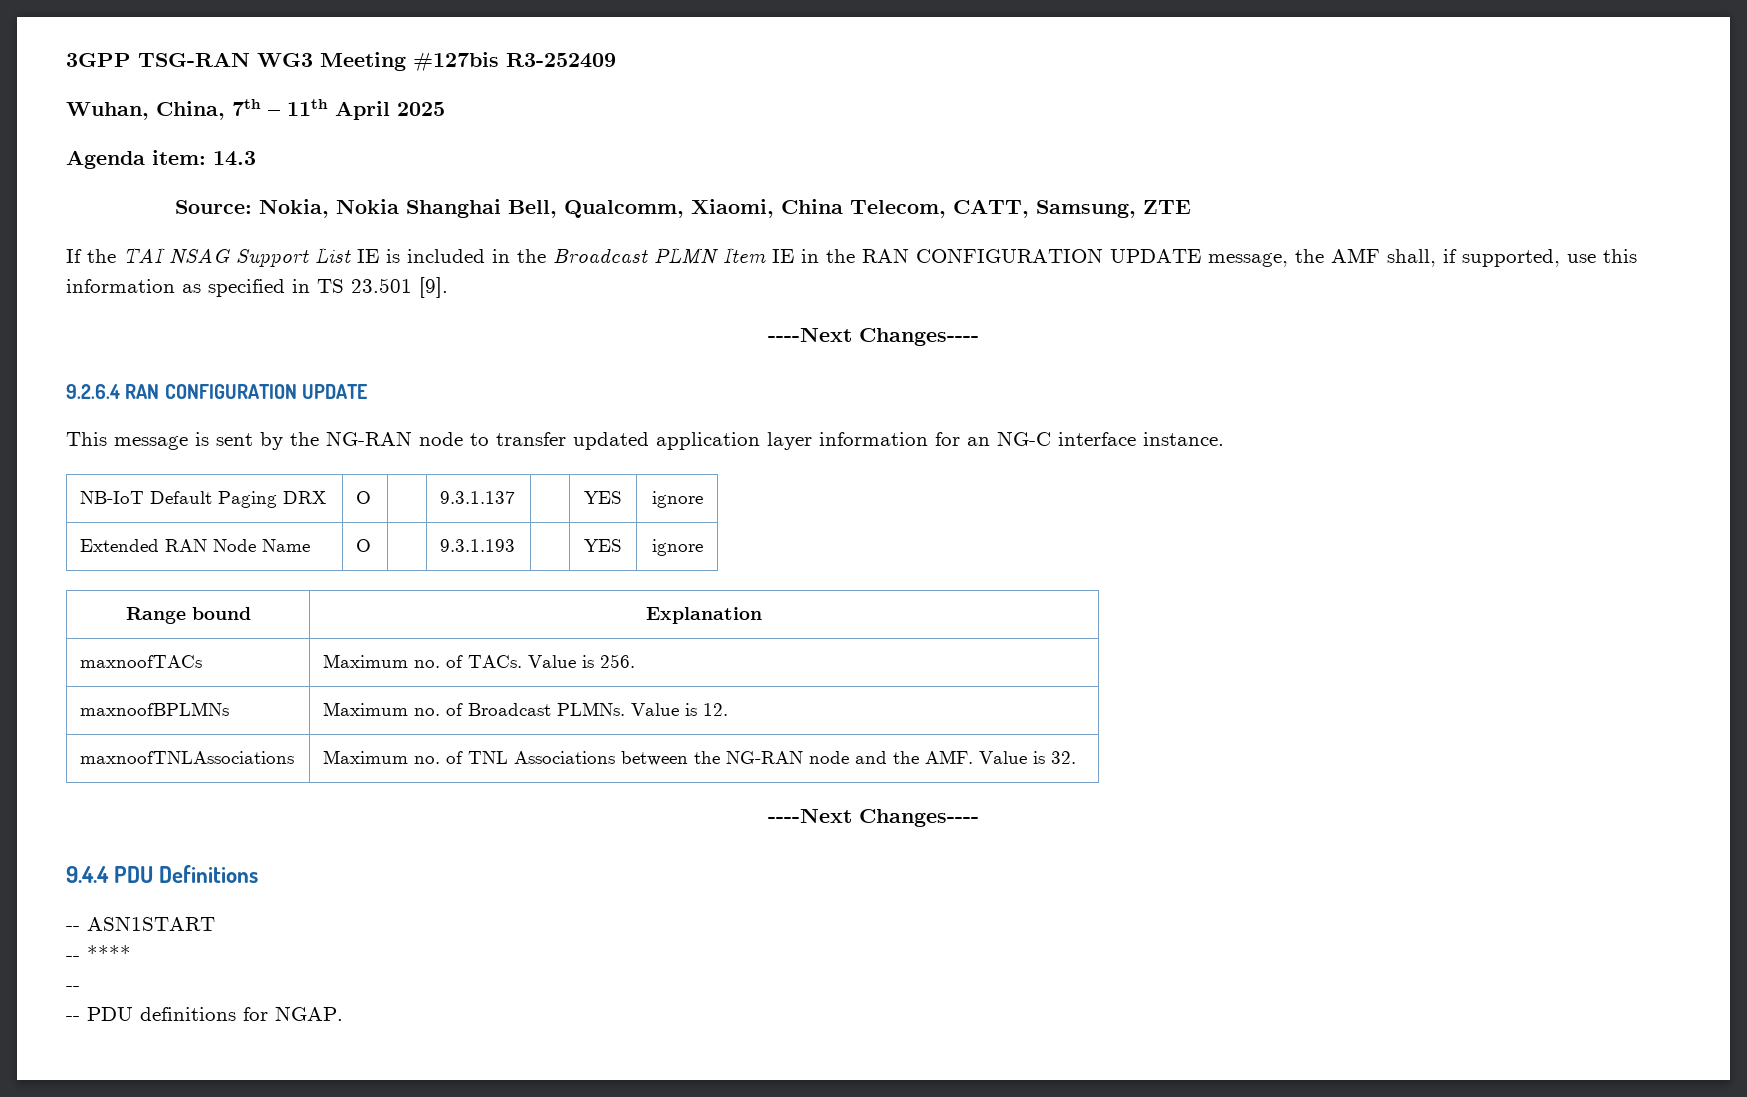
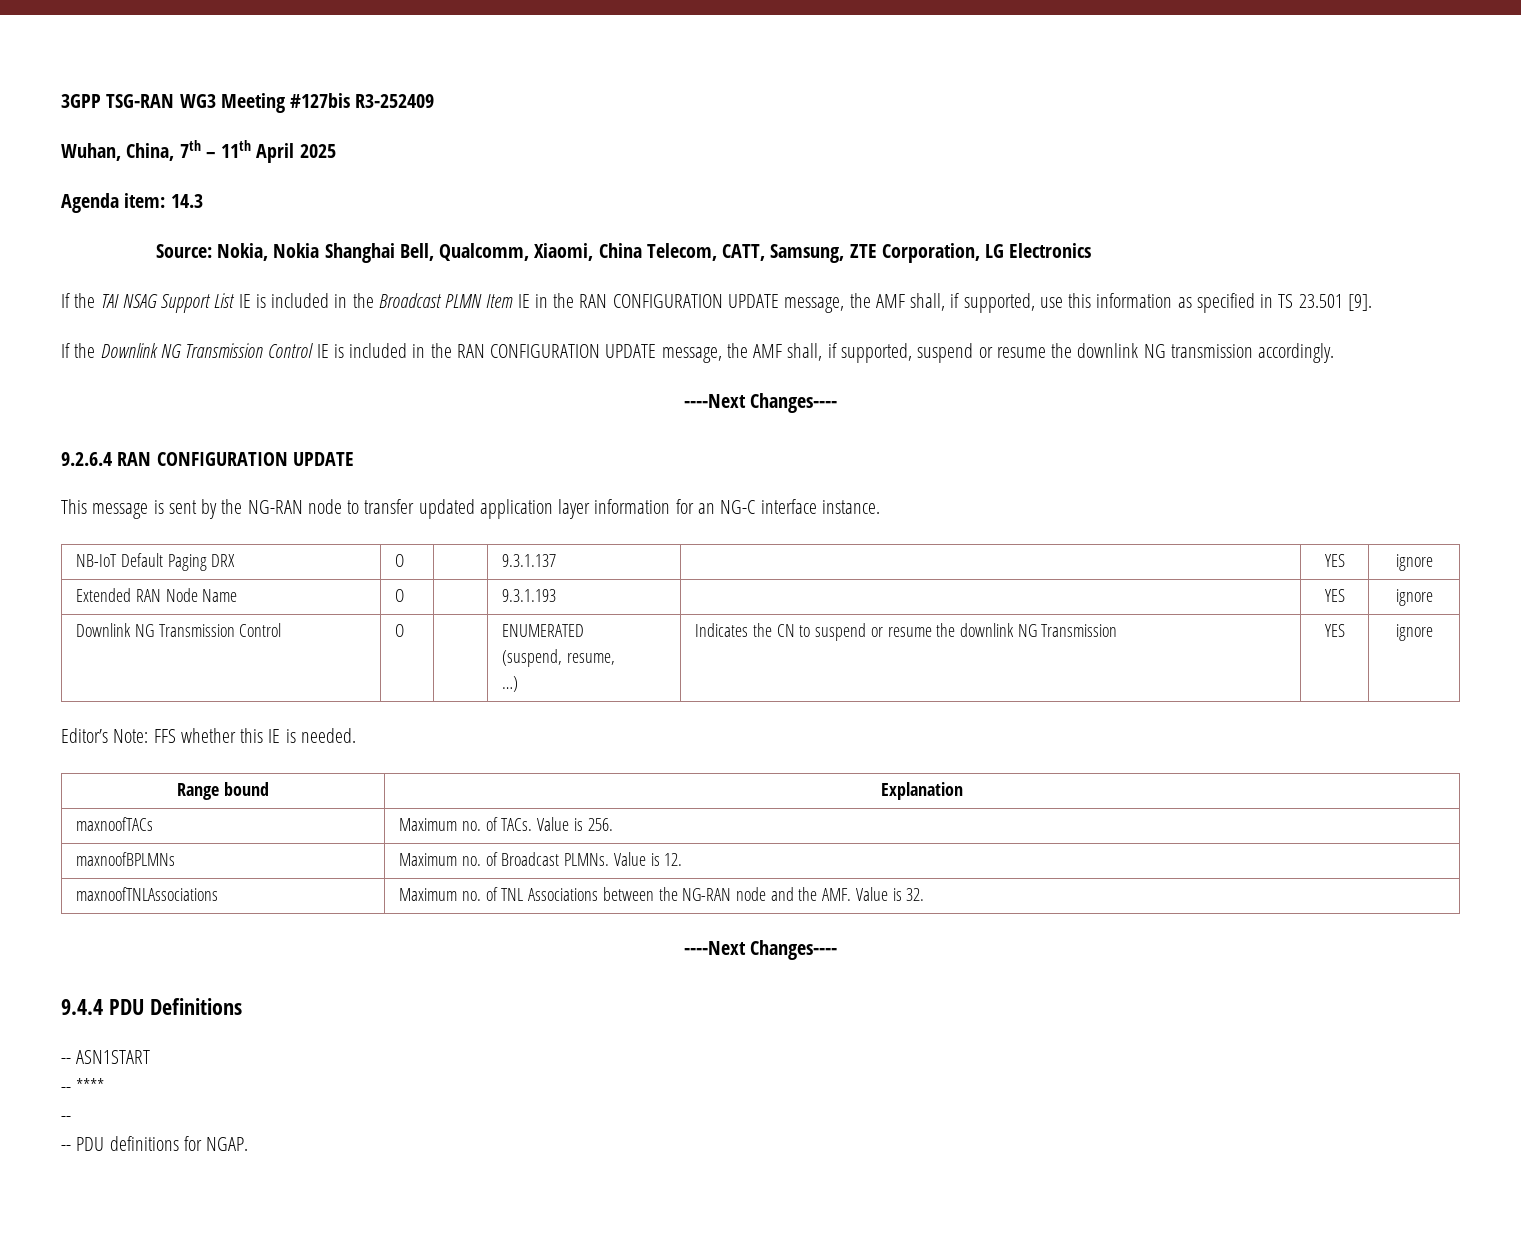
- Source: Nokia, Nokia Shanghai Bell, Qualcomm, Xiaomi, China Telecom, CATT, Samsung, ZTE
+ Source: Nokia, Nokia Shanghai Bell, Qualcomm, Xiaomi, China Telecom, CATT, Samsung, ZTE Corporation, LG Electronics
+ If the Downlink NG Transmission Control IE is included in the RAN CONFIGURATION UPDATE message, the AMF shall, if supported, suspend or resume the downlink NG transmission accordingly.
+ Downlink NG Transmission Control | O | | ENUMERATED
+ (suspend, resume,
+ …) | Indicates the CN to suspend or resume the downlink NG Transmission | YES | ignore
+ Editor’s Note: FFS whether this IE is needed.

